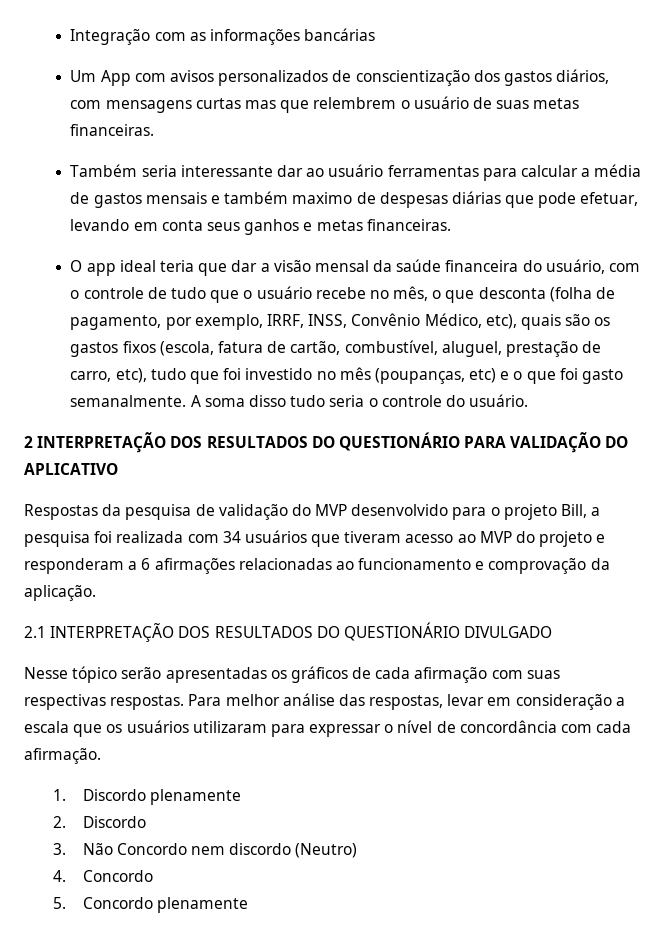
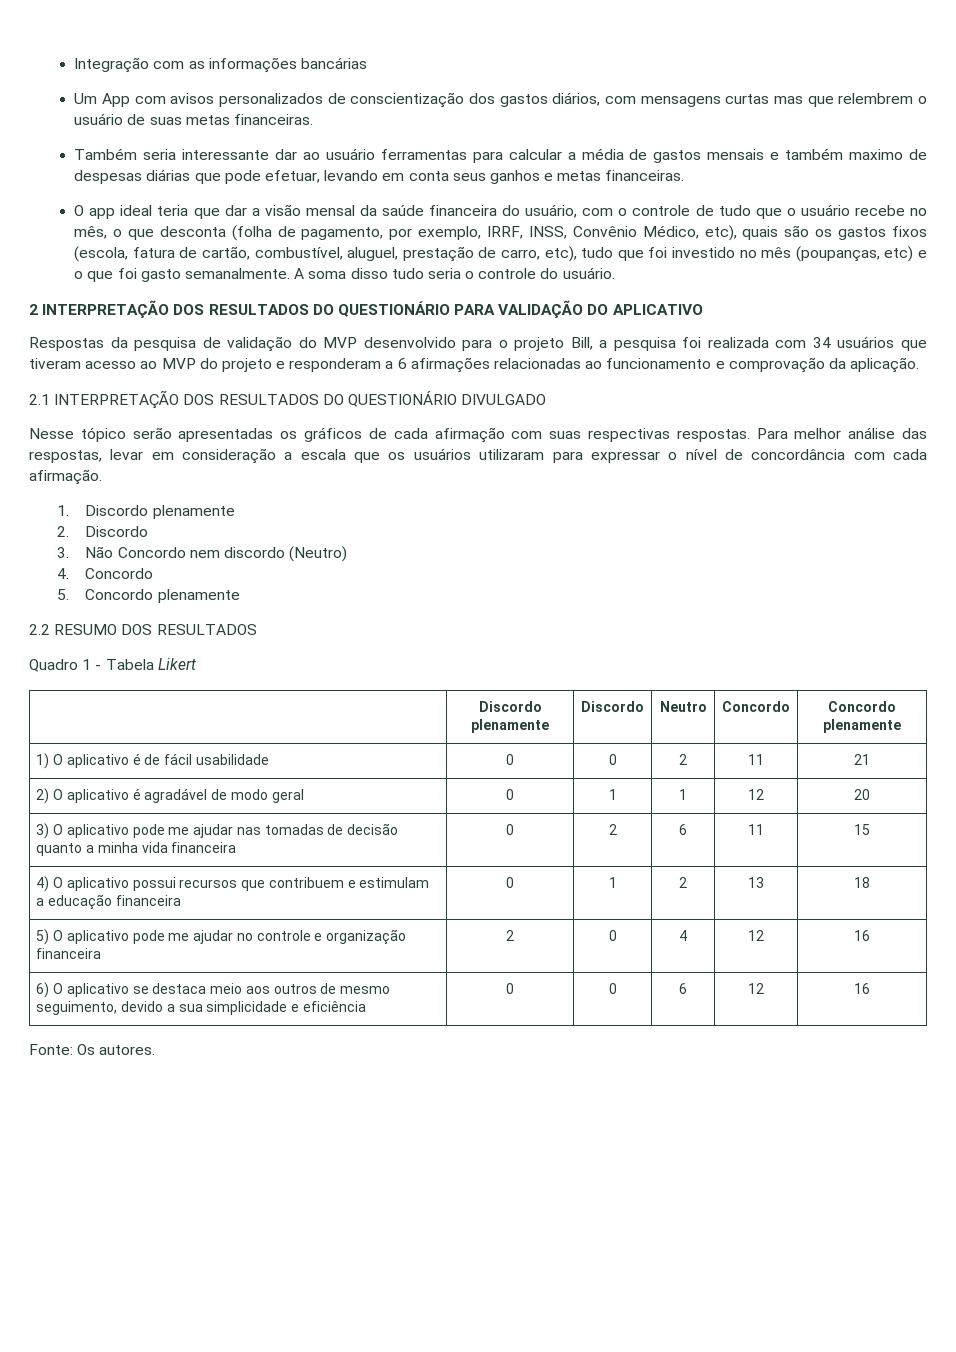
+ 2.2 RESUMO DOS RESULTADOS
+ Quadro 1 - Tabela Likert
+ | Discordo plenamente | Discordo | Neutro | Concordo | Concordo plenamente
+ 1) O aplicativo é de fácil usabilidade | 0 | 0 | 2 | 11 | 21
+ 2) O aplicativo é agradável de modo geral | 0 | 1 | 1 | 12 | 20
+ 3) O aplicativo pode me ajudar nas tomadas de decisão quanto a minha vida financeira | 0 | 2 | 6 | 11 | 15
+ 4) O aplicativo possui recursos que contribuem e estimulam a educação financeira | 0 | 1 | 2 | 13 | 18
+ 5) O aplicativo pode me ajudar no controle e organização financeira | 2 | 0 | 4 | 12 | 16
+ 6) O aplicativo se destaca meio aos outros de mesmo seguimento, devido a sua simplicidade e eficiência | 0 | 0 | 6 | 12 | 16
+ Fonte: Os autores.

